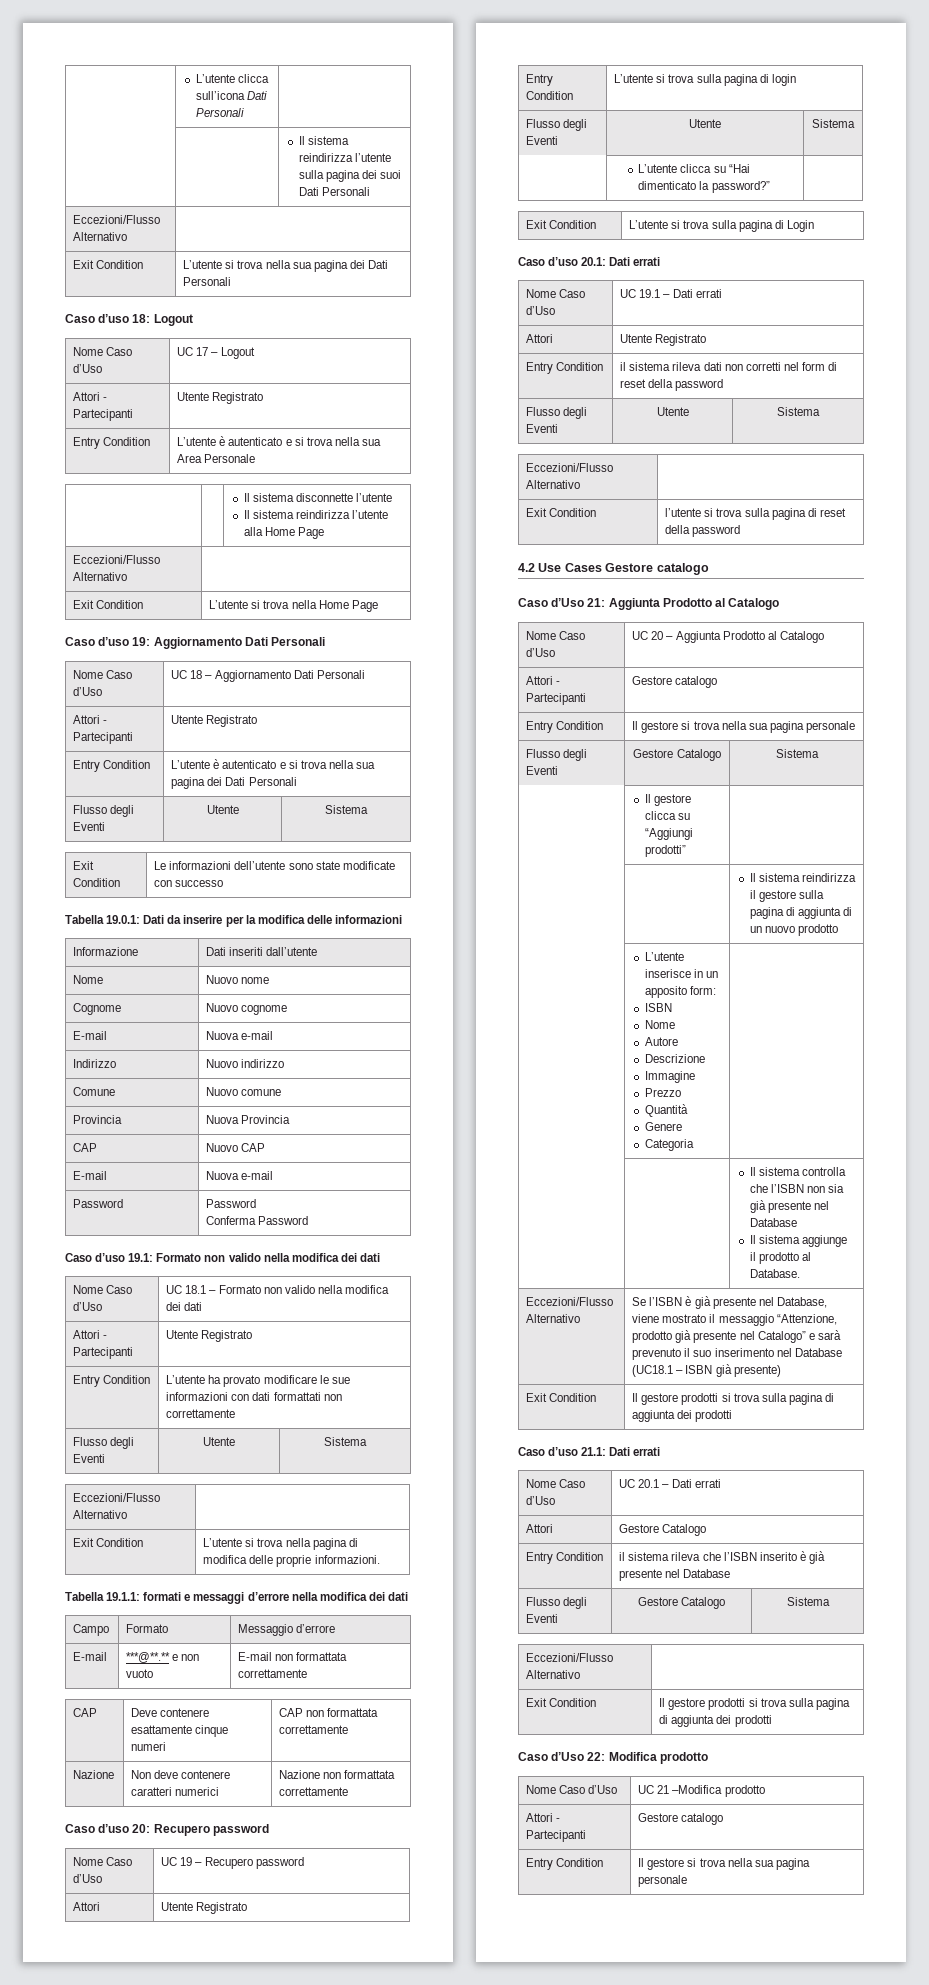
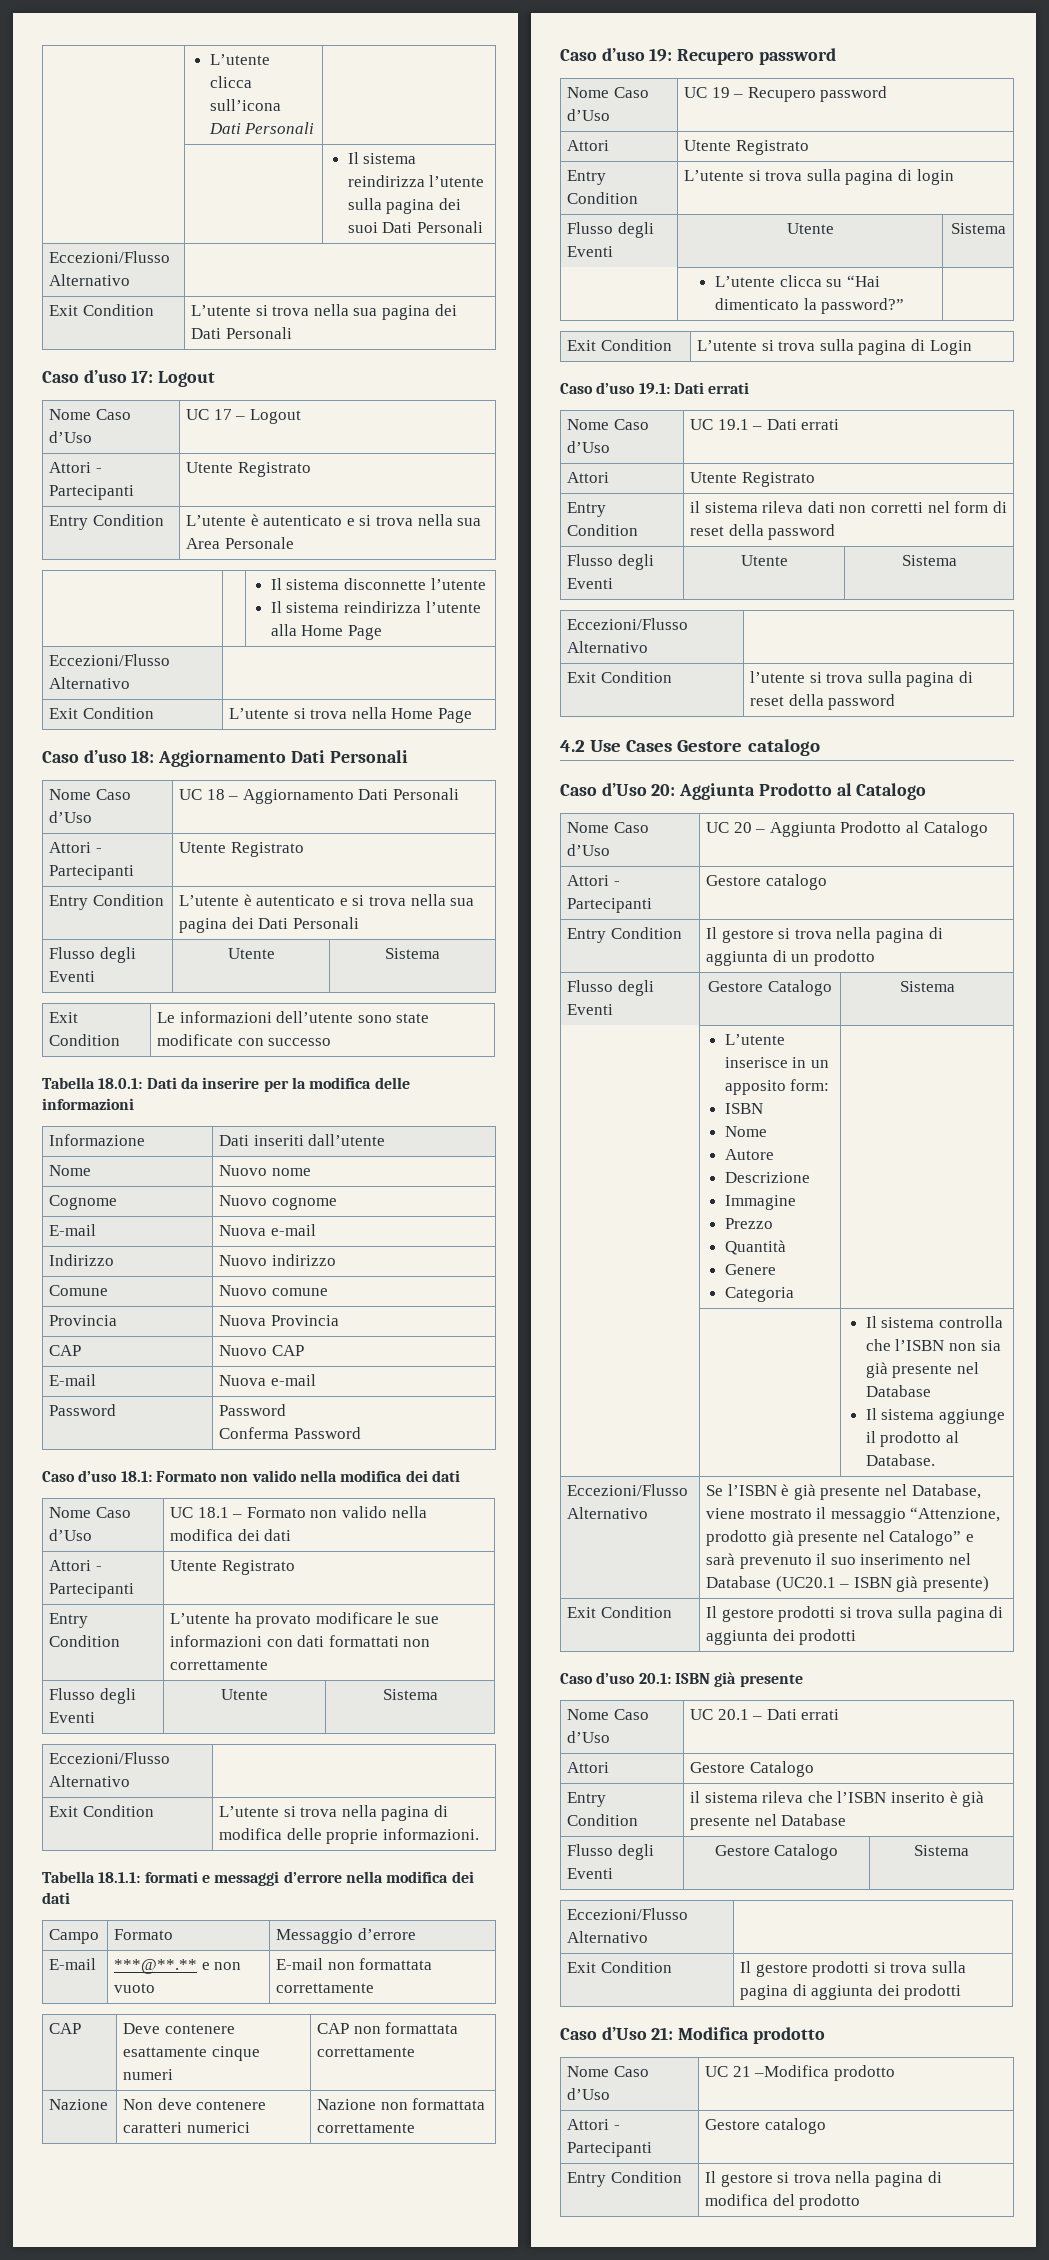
- Caso d’uso 18: Logout
+ Caso d’uso 17: Logout
- Caso d’uso 19: Aggiornamento Dati Personali
+ Caso d’uso 18: Aggiornamento Dati Personali
- Tabella 19.0.1: Dati da inserire per la modifica delle informazioni
+ Tabella 18.0.1: Dati da inserire per la modifica delle informazioni
- Caso d’uso 19.1: Formato non valido nella modifica dei dati
+ Caso d’uso 18.1: Formato non valido nella modifica dei dati
- Tabella 19.1.1: formati e messaggi d’errore nella modifica dei dati
+ Tabella 18.1.1: formati e messaggi d’errore nella modifica dei dati
- Caso d’uso 20: Recupero password
+ Caso d’uso 19: Recupero password
- Caso d’uso 20.1: Dati errati
+ Caso d’uso 19.1: Dati errati
- Caso d’Uso 21: Aggiunta Prodotto al Catalogo
+ Caso d’Uso 20: Aggiunta Prodotto al Catalogo
  Nome Caso d’Uso | UC 20 – Aggiunta Prodotto al Catalogo
  Attori - Partecipanti | Gestore catalogo
- Entry Condition | Il gestore si trova nella sua pagina personale
+ Entry Condition | Il gestore si trova nella pagina di aggiunta di un prodotto
  Flusso degli Eventi | Gestore Catalogo | Sistema
- | Il gestore clicca su “Aggiungi prodotti” |
- | | Il sistema reindirizza il gestore sulla pagina di aggiunta di un nuovo prodotto
- Eccezioni/Flusso Alternativo | Se l’ISBN è già presente nel Database, viene mostrato il messaggio “Attenzione, prodotto già presente nel Catalogo” e sarà prevenuto il suo inserimento nel Database (UC18.1 – ISBN già presente)
+ Eccezioni/Flusso Alternativo | Se l’ISBN è già presente nel Database, viene mostrato il messaggio “Attenzione, prodotto già presente nel Catalogo” e sarà prevenuto il suo inserimento nel Database (UC20.1 – ISBN già presente)
- Caso d’uso 21.1: Dati errati
+ Caso d’uso 20.1: ISBN già presente
- Caso d’Uso 22: Modifica prodotto
+ Caso d’Uso 21: Modifica prodotto
  Nome Caso d’Uso | UC 21 –Modifica prodotto
  Attori - Partecipanti | Gestore catalogo
- Entry Condition | Il gestore si trova nella sua pagina personale
+ Entry Condition | Il gestore si trova nella pagina di modifica del prodotto

